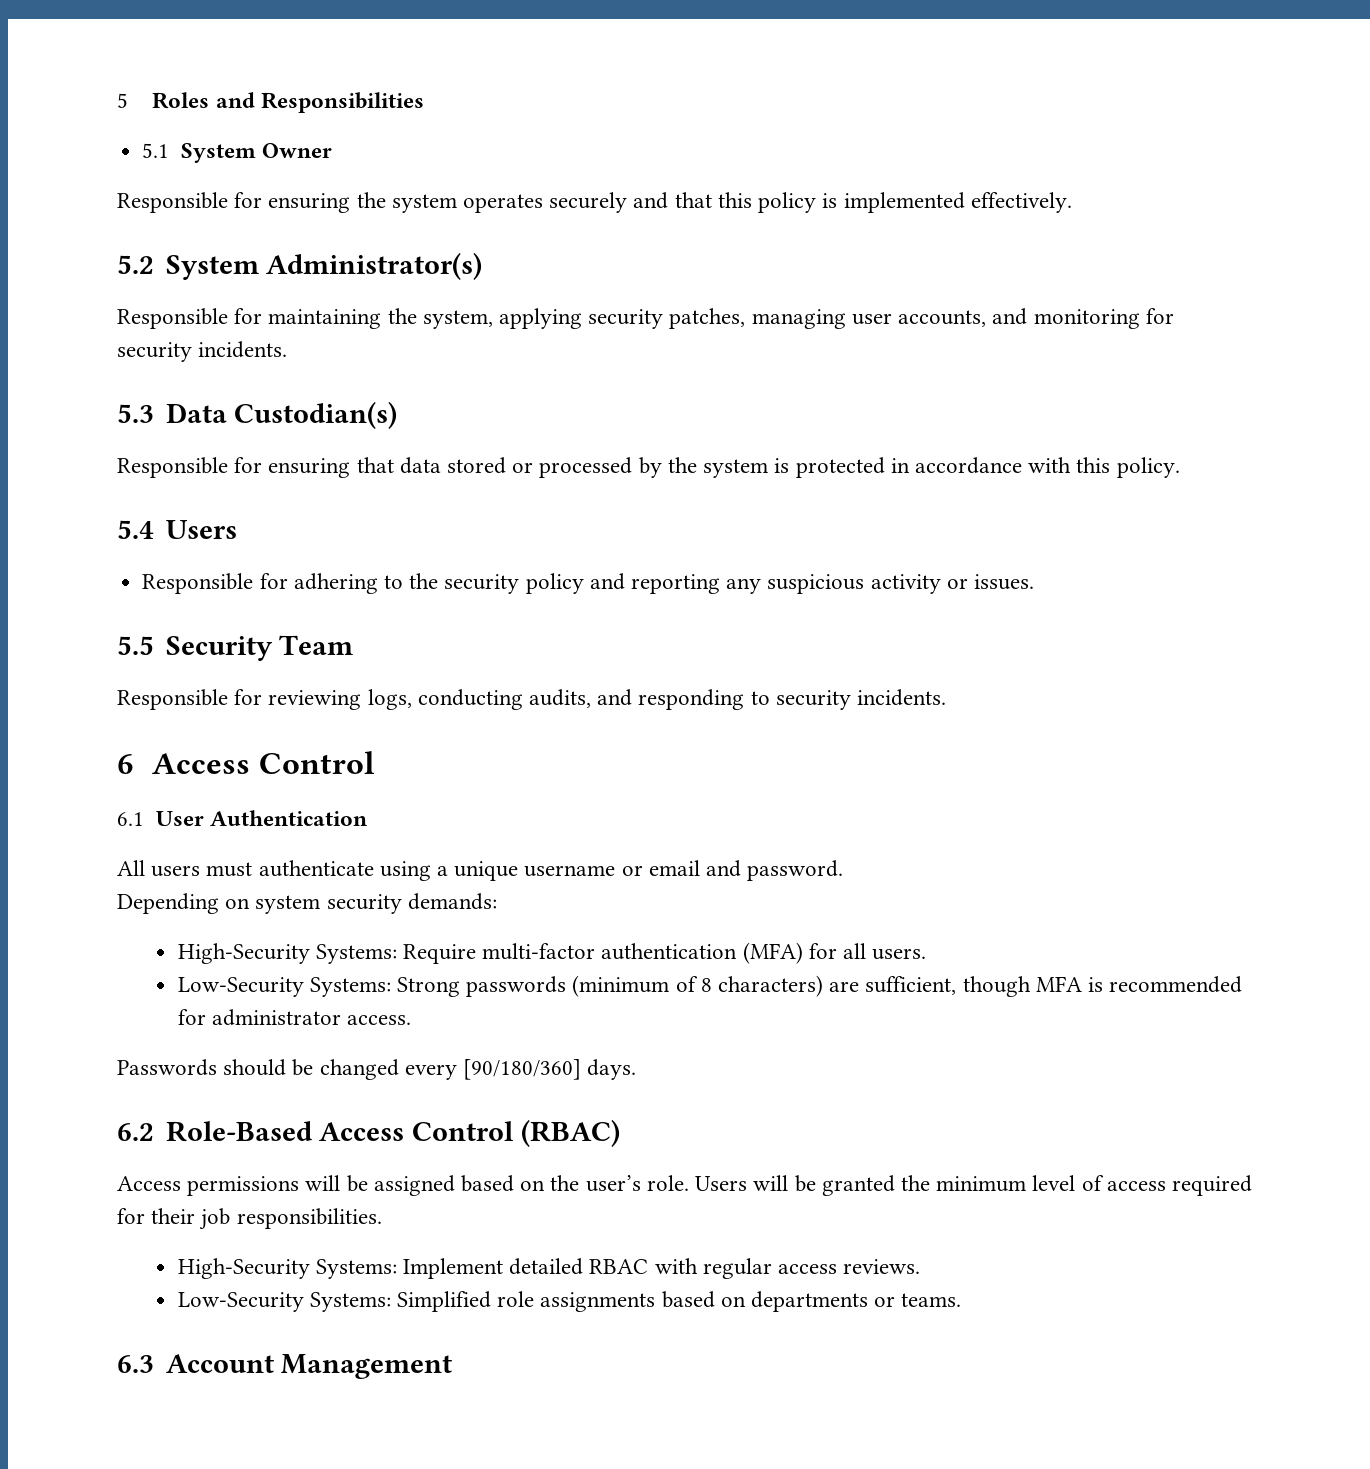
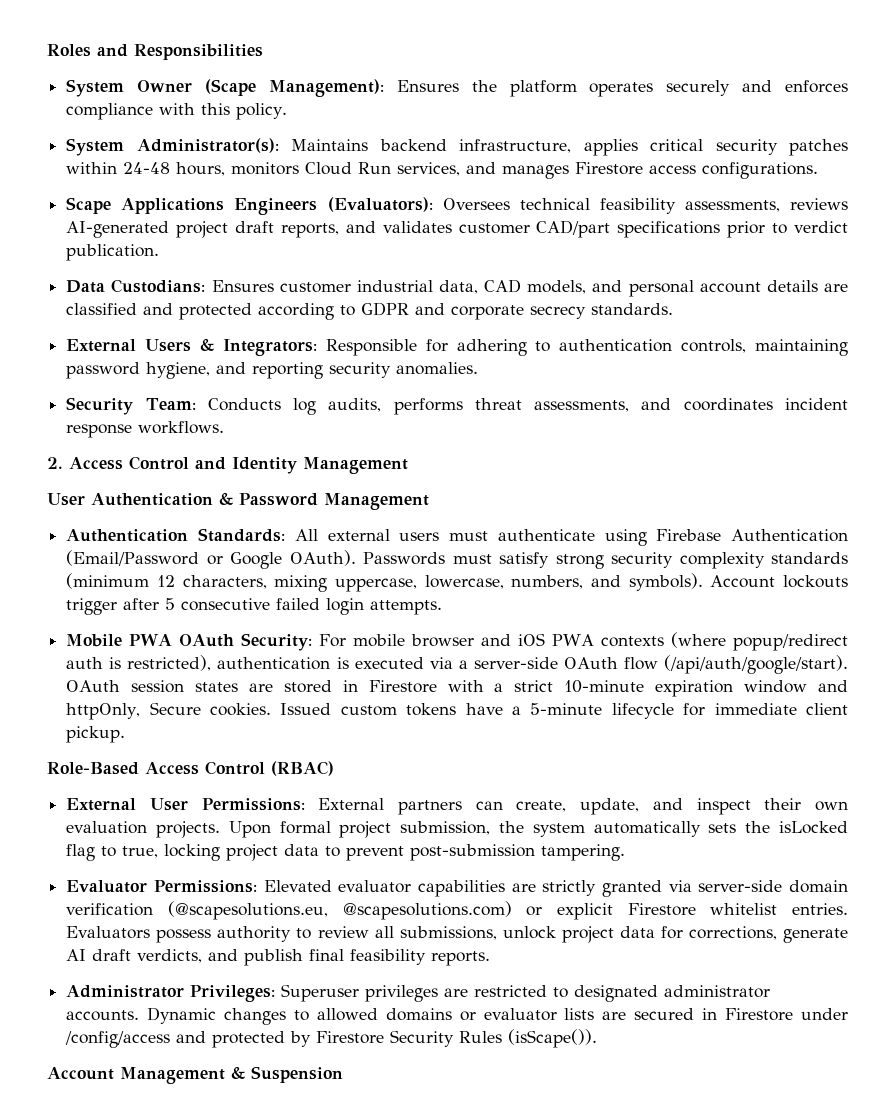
- 5 Roles and Responsibilities
+ Roles and Responsibilities
- 5.1 System Owner
- Responsible for ensuring the system operates securely and that this policy is implemented effectively.
- 5.2 System Administrator(s)
- Responsible for maintaining the system, applying security patches, managing user accounts, and monitoring for security incidents.
- 5.3 Data Custodian(s)
- Responsible for ensuring that data stored or processed by the system is protected in accordance with this policy.
- 5.4 Users
- Responsible for adhering to the security policy and reporting any suspicious activity or issues.
- 5.5 Security Team
- Responsible for reviewing logs, conducting audits, and responding to security incidents.
- 6 Access Control
- 6.1 User Authentication
- All users must authenticate using a unique username or email and password.
- Depending on system security demands:
- High-Security Systems: Require multi-factor authentication (MFA) for all users.
- Low-Security Systems: Strong passwords (minimum of 8 characters) are sufficient, though MFA is recommended for administrator access.
- Passwords should be changed every [90/180/360] days.
- 6.2 Role-Based Access Control (RBAC)
- Access permissions will be assigned based on the user’s role. Users will be granted the minimum level of access required for their job responsibilities.
- High-Security Systems: Implement detailed RBAC with regular access reviews.
- Low-Security Systems: Simplified role assignments based on departments or teams.
- 6.3 Account Management
+ System Owner (Scape Management): Ensures the platform operates securely and enforces compliance with this policy.
+ System Administrator(s): Maintains backend infrastructure, applies critical security patches within 24-48 hours, monitors Cloud Run services, and manages Firestore access configurations.
+ Scape Applications Engineers (Evaluators): Oversees technical feasibility assessments, reviews AI-generated project draft reports, and validates customer CAD/part specifications prior to verdict publication.
+ Data Custodians: Ensures customer industrial data, CAD models, and personal account details are classified and protected according to GDPR and corporate secrecy standards.
+ External Users & Integrators: Responsible for adhering to authentication controls, maintaining password hygiene, and reporting security anomalies.
+ Security Team: Conducts log audits, performs threat assessments, and coordinates incident response workflows.
+ 2. Access Control and Identity Management
+ User Authentication & Password Management
+ Authentication Standards: All external users must authenticate using Firebase Authentication (Email/Password or Google OAuth). Passwords must satisfy strong security complexity standards (minimum 12 characters, mixing uppercase, lowercase, numbers, and symbols). Account lockouts trigger after 5 consecutive failed login attempts.
+ Mobile PWA OAuth Security: For mobile browser and iOS PWA contexts (where popup/redirect auth is restricted), authentication is executed via a server-side OAuth flow (/api/auth/google/start). OAuth session states are stored in Firestore with a strict 10-minute expiration window and httpOnly, Secure cookies. Issued custom tokens have a 5-minute lifecycle for immediate client pickup.
+ Role-Based Access Control (RBAC)
+ External User Permissions: External partners can create, update, and inspect their own evaluation projects. Upon formal project submission, the system automatically sets the isLocked flag to true, locking project data to prevent post-submission tampering.
+ Evaluator Permissions: Elevated evaluator capabilities are strictly granted via server-side domain verification (@scapesolutions.eu, @scapesolutions.com) or explicit Firestore whitelist entries. Evaluators possess authority to review all submissions, unlock project data for corrections, generate AI draft verdicts, and publish final feasibility reports.
+ Administrator Privileges: Superuser privileges are restricted to designated administrator accounts. Dynamic changes to allowed domains or evaluator lists are secured in Firestore under /config/access and protected by Firestore Security Rules (isScape()).
+ Account Management & Suspension

